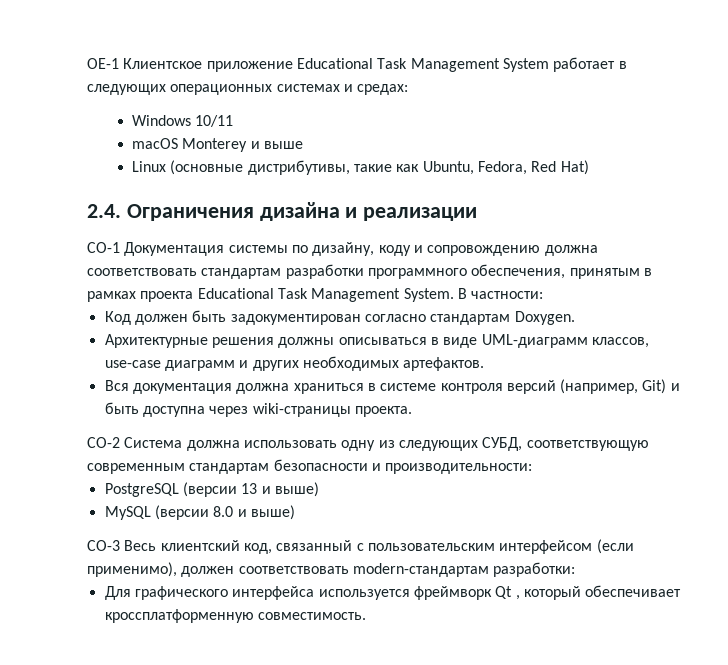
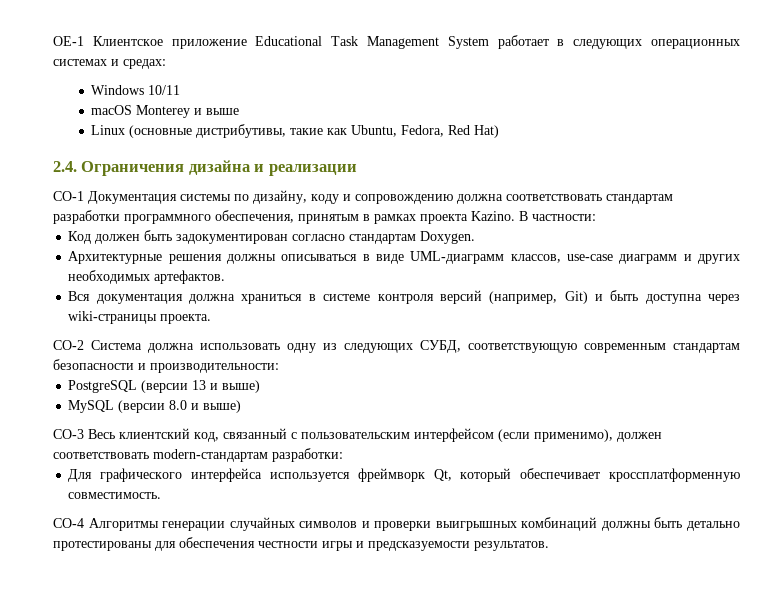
- CO-1 Документация системы по дизайну, коду и сопровождению должна соответствовать стандартам разработки программного обеспечения, принятым в рамках проекта Educational Task Management System.
+ CO-1 Документация системы по дизайну, коду и сопровождению должна соответствовать стандартам разработки программного обеспечения, принятым в рамках проекта Kazino.
- Для графического интерфейса используется фреймворк Qt , который обеспечивает кроссплатформенную совместимость.
+ Для графического интерфейса используется фреймворк Qt, который обеспечивает кроссплатформенную совместимость.
+ CO-4 Алгоритмы генерации случайных символов и проверки выигрышных комбинаций должны быть детально протестированы для обеспечения честности игры и предсказуемости результатов.

